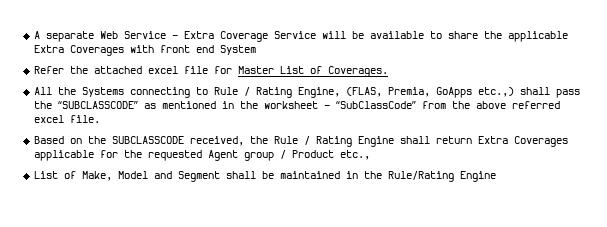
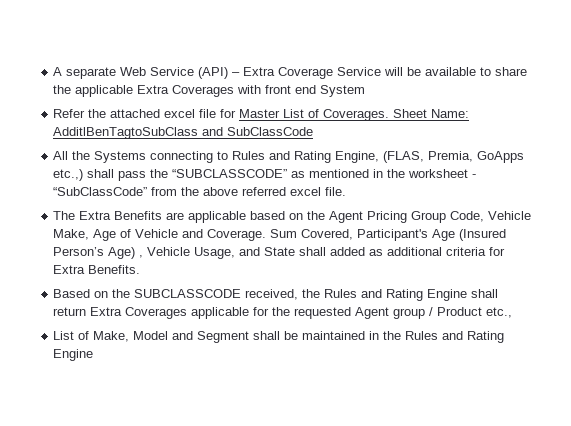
- A separate Web Service – Extra Coverage Service will be available to share the applicable Extra Coverages with front end System
+ A separate Web Service (API) – Extra Coverage Service will be available to share the applicable Extra Coverages with front end System
+ Sheet Name: AdditlBenTagtoSubClass and SubClassCode
- All the Systems connecting to Rule / Rating Engine, (FLAS, Premia, GoApps etc.,) shall pass the “SUBCLASSCODE” as mentioned in the worksheet - “SubClassCode” from the above referred excel file.
+ All the Systems connecting to Rules and Rating Engine, (FLAS, Premia, GoApps etc.,) shall pass the “SUBCLASSCODE” as mentioned in the worksheet - “SubClassCode” from the above referred excel file.
+ The Extra Benefits are applicable based on the Agent Pricing Group Code, Vehicle Make, Age of Vehicle and Coverage. Sum Covered, Participant's Age (Insured Person’s Age) , Vehicle Usage, and State shall added as additional criteria for Extra Benefits.
- Based on the SUBCLASSCODE received, the Rule / Rating Engine shall return Extra Coverages applicable for the requested Agent group / Product etc.,
+ Based on the SUBCLASSCODE received, the Rules and Rating Engine shall return Extra Coverages applicable for the requested Agent group / Product etc.,
- List of Make, Model and Segment shall be maintained in the Rule/Rating Engine
+ List of Make, Model and Segment shall be maintained in the Rules and Rating Engine

